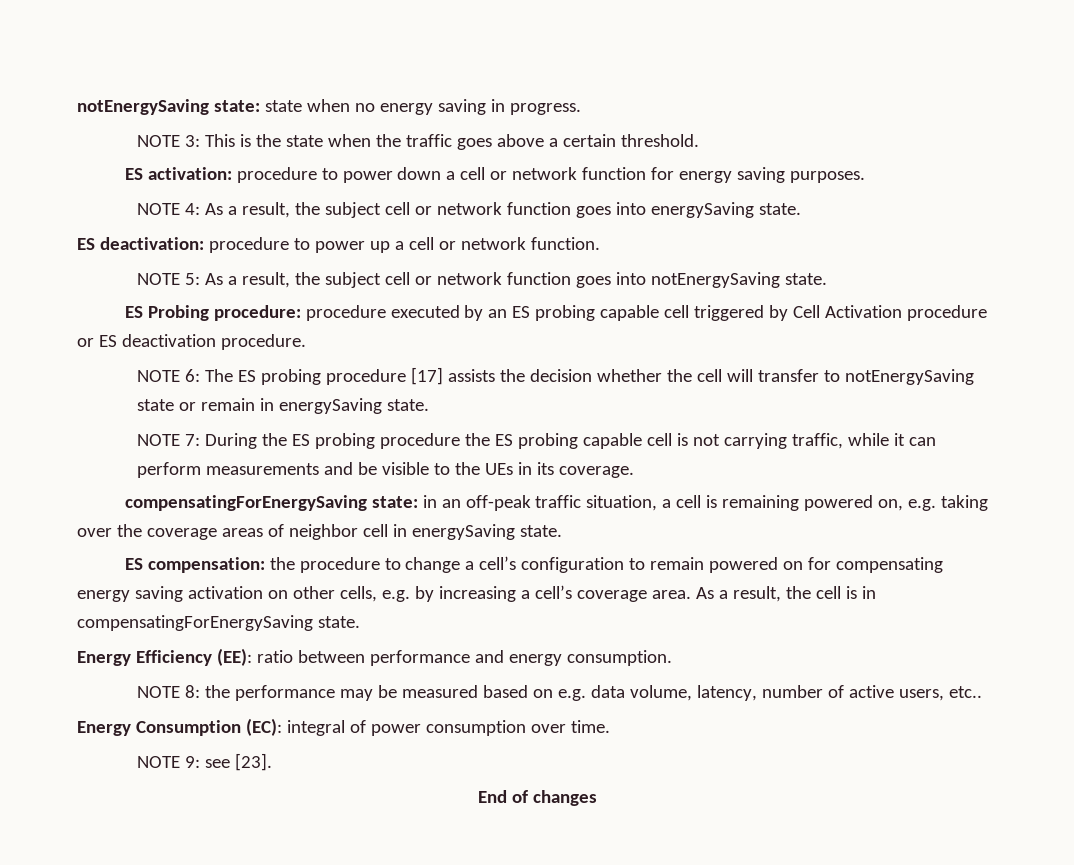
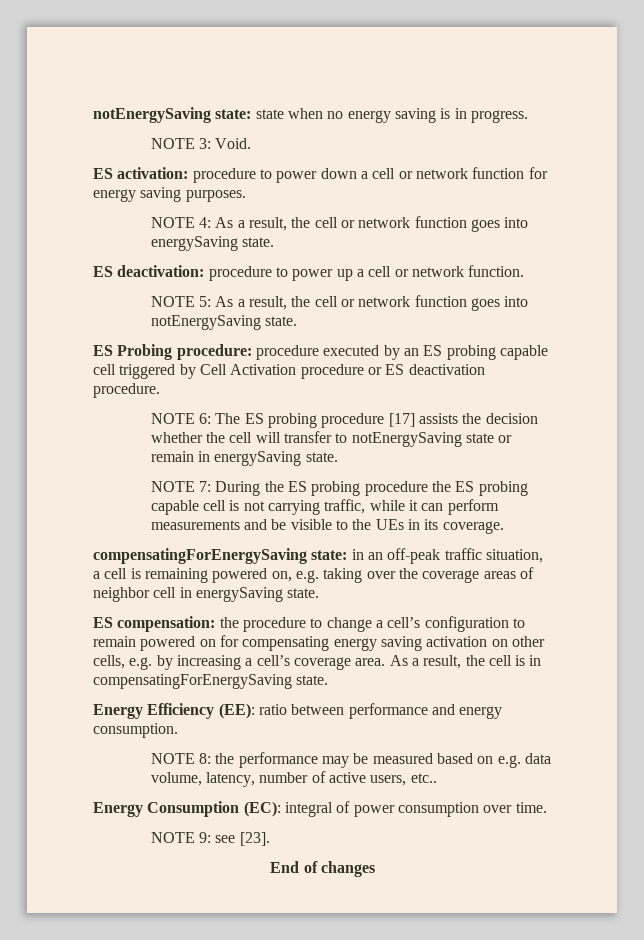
- notEnergySaving state: state when no energy saving in progress.
+ notEnergySaving state: state when no energy saving is in progress.
- NOTE 3: This is the state when the traffic goes above a certain threshold.
+ NOTE 3: Void.
- NOTE 4: As a result, the subject cell or network function goes into energySaving state.
+ NOTE 4: As a result, the cell or network function goes into energySaving state.
- NOTE 5: As a result, the subject cell or network function goes into notEnergySaving state.
+ NOTE 5: As a result, the cell or network function goes into notEnergySaving state.

